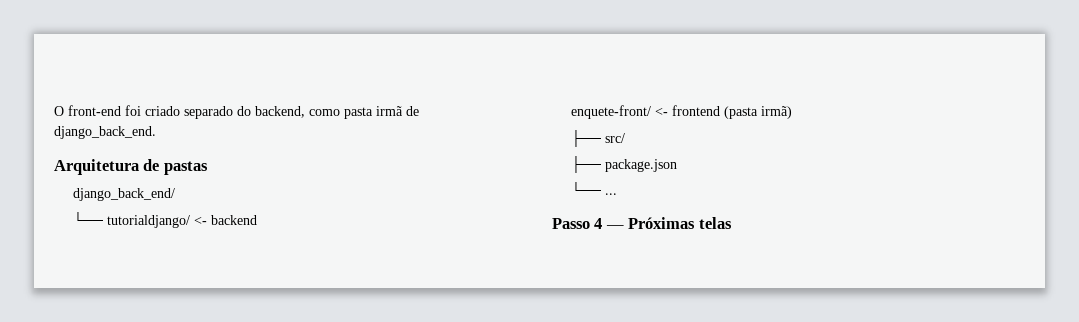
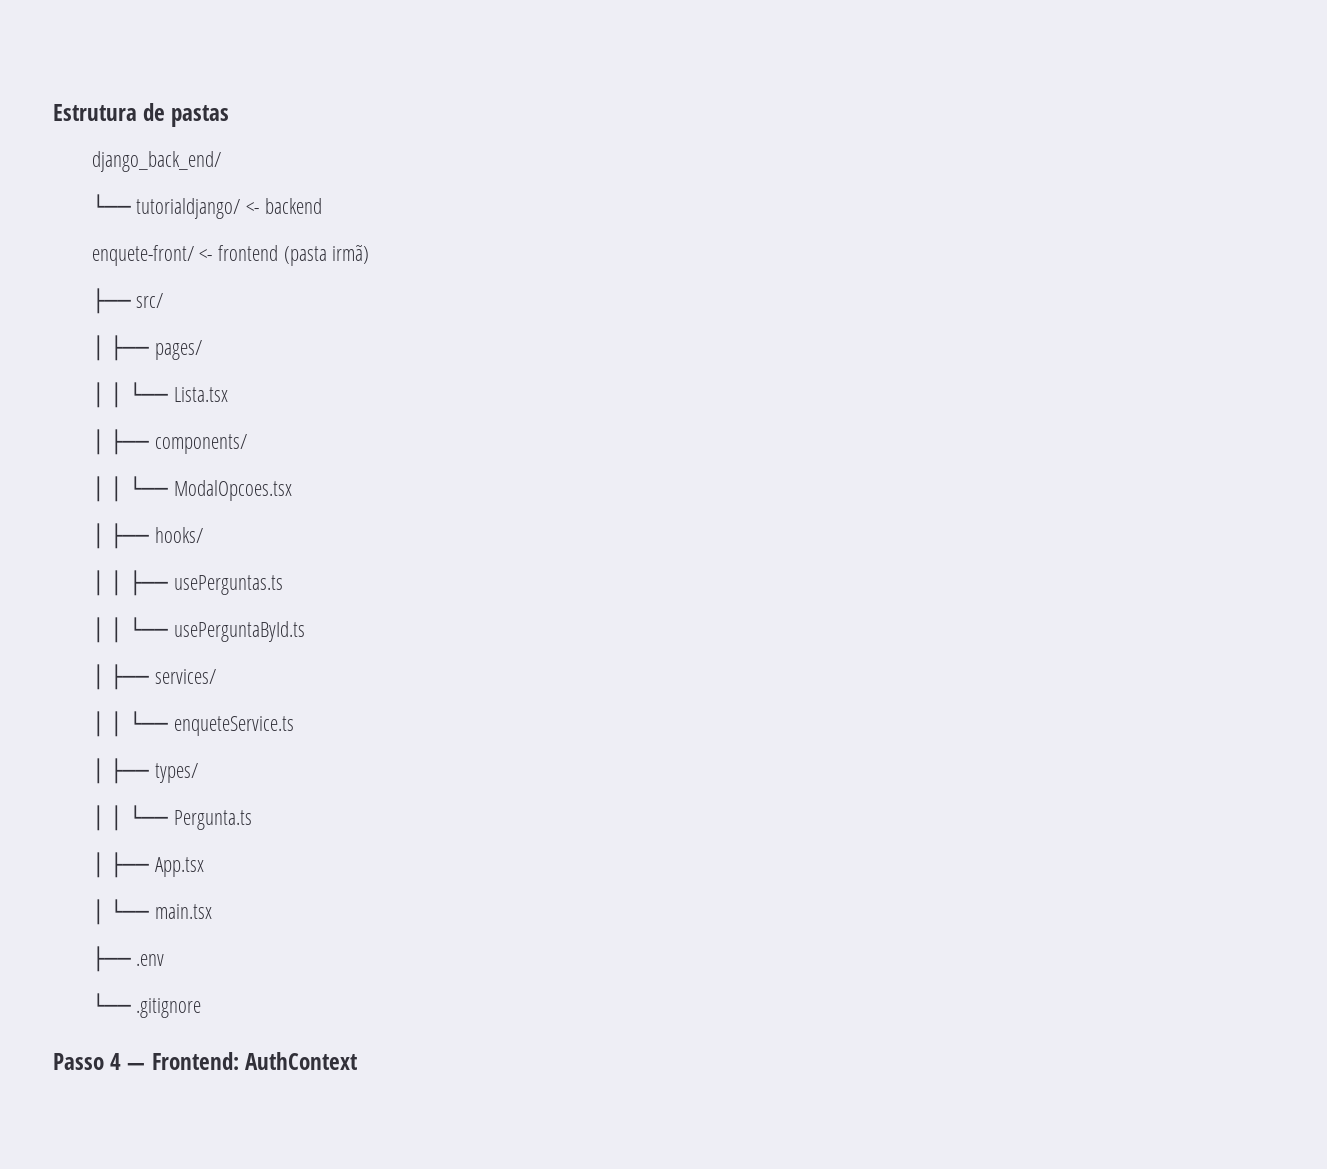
- O front-end foi criado separado do backend, como pasta irmã de django_back_end.
- Arquitetura de pastas
+ Estrutura de pastas
- ├── package.json
- └── ...
+ │ ├── pages/
+ │ │ └── Lista.tsx
+ │ ├── components/
+ │ │ └── ModalOpcoes.tsx
+ │ ├── hooks/
+ │ │ ├── usePerguntas.ts
+ │ │ └── usePerguntaById.ts
+ │ ├── services/
+ │ │ └── enqueteService.ts
+ │ ├── types/
+ │ │ └── Pergunta.ts
+ │ ├── App.tsx
+ │ └── main.tsx
+ ├── .env
+ └── .gitignore
- Passo 4 — Próximas telas
+ Passo 4 — Frontend: AuthContext

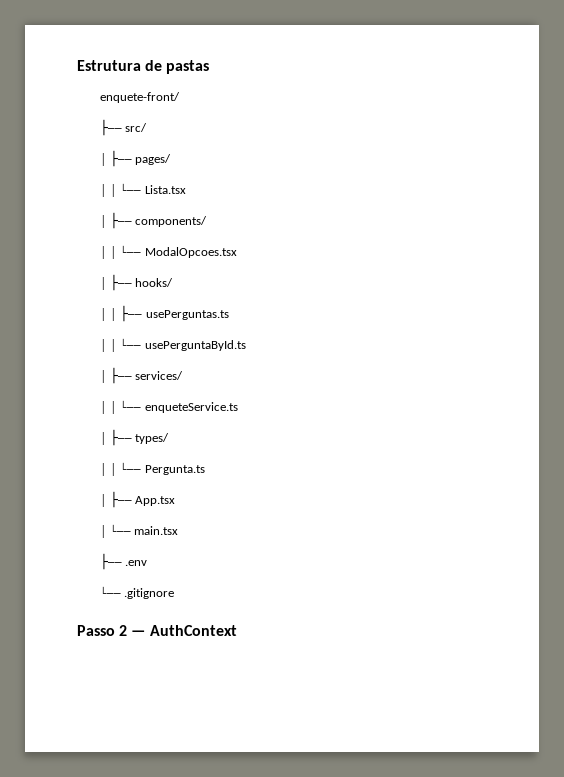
- django_back_end/
- └── tutorialdjango/ <- backend
- enquete-front/ <- frontend (pasta irmã)
+ enquete-front/
- Passo 4 — Frontend: AuthContext
+ Passo 2 — AuthContext

